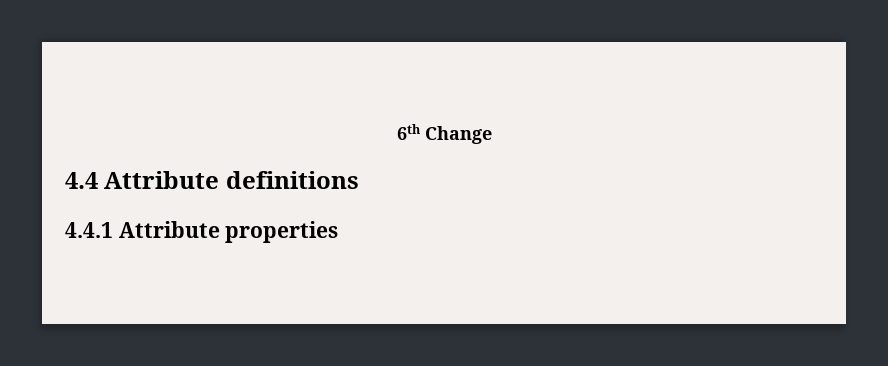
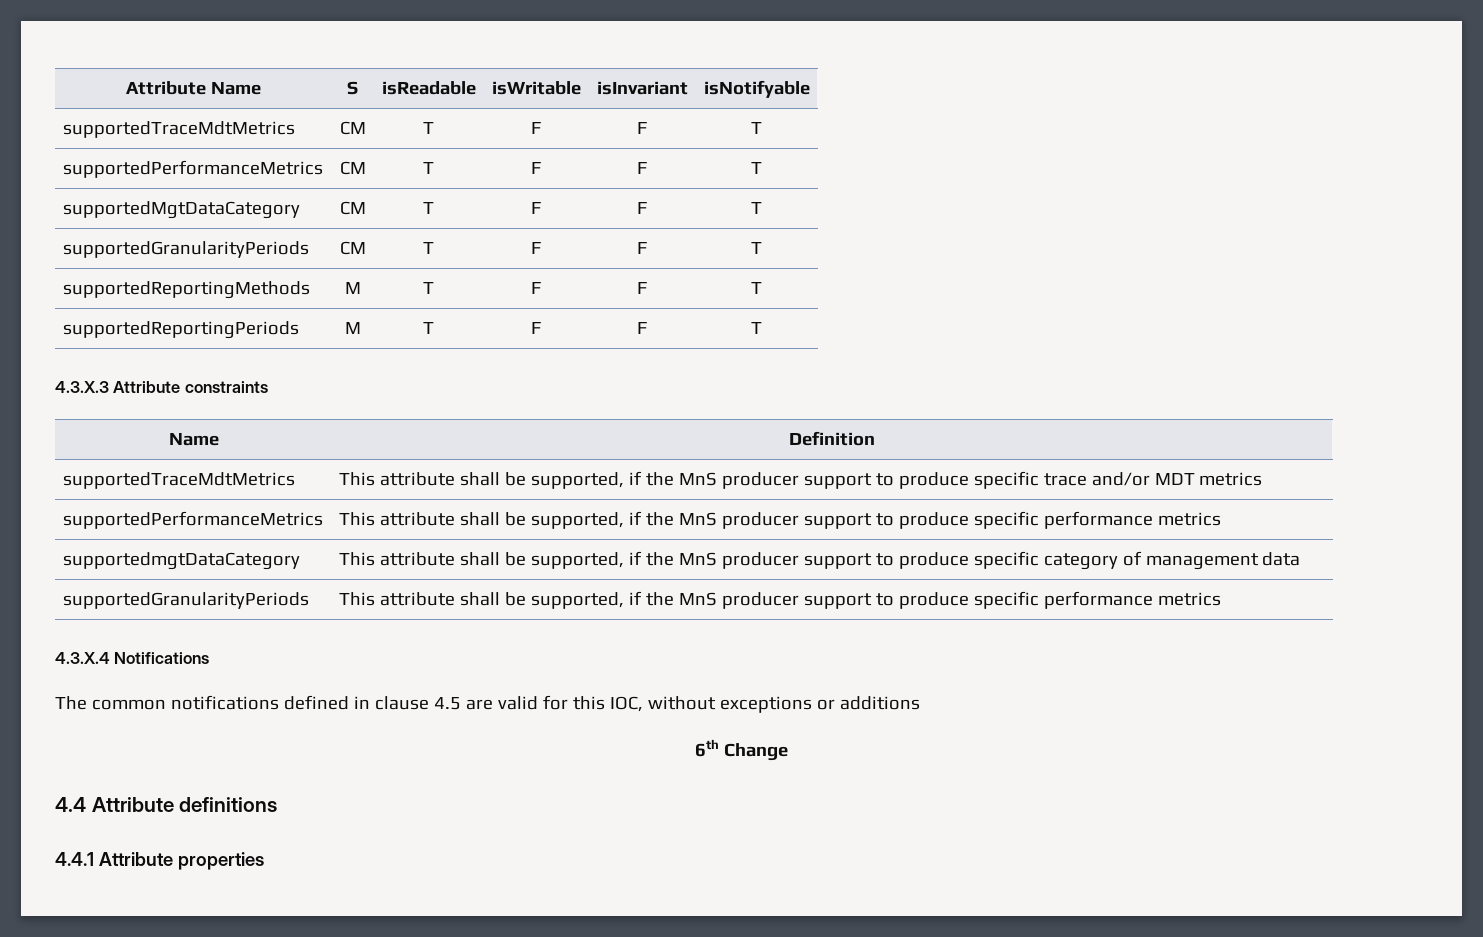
+ Attribute Name | S | isReadable | isWritable | isInvariant | isNotifyable
+ supportedTraceMdtMetrics | CM | T | F | F | T
+ supportedPerformanceMetrics | CM | T | F | F | T
+ supportedMgtDataCategory | CM | T | F | F | T
+ supportedGranularityPeriods | CM | T | F | F | T
+ supportedReportingMethods | M | T | F | F | T
+ supportedReportingPeriods | M | T | F | F | T
+ 4.3.X.3 Attribute constraints
+ Name | Definition
+ supportedTraceMdtMetrics | This attribute shall be supported, if the MnS producer support to produce specific trace and/or MDT metrics
+ supportedPerformanceMetrics | This attribute shall be supported, if the MnS producer support to produce specific performance metrics
+ supportedmgtDataCategory | This attribute shall be supported, if the MnS producer support to produce specific category of management data
+ supportedGranularityPeriods | This attribute shall be supported, if the MnS producer support to produce specific performance metrics
+ 4.3.X.4 Notifications
+ The common notifications defined in clause 4.5 are valid for this IOC, without exceptions or additions

